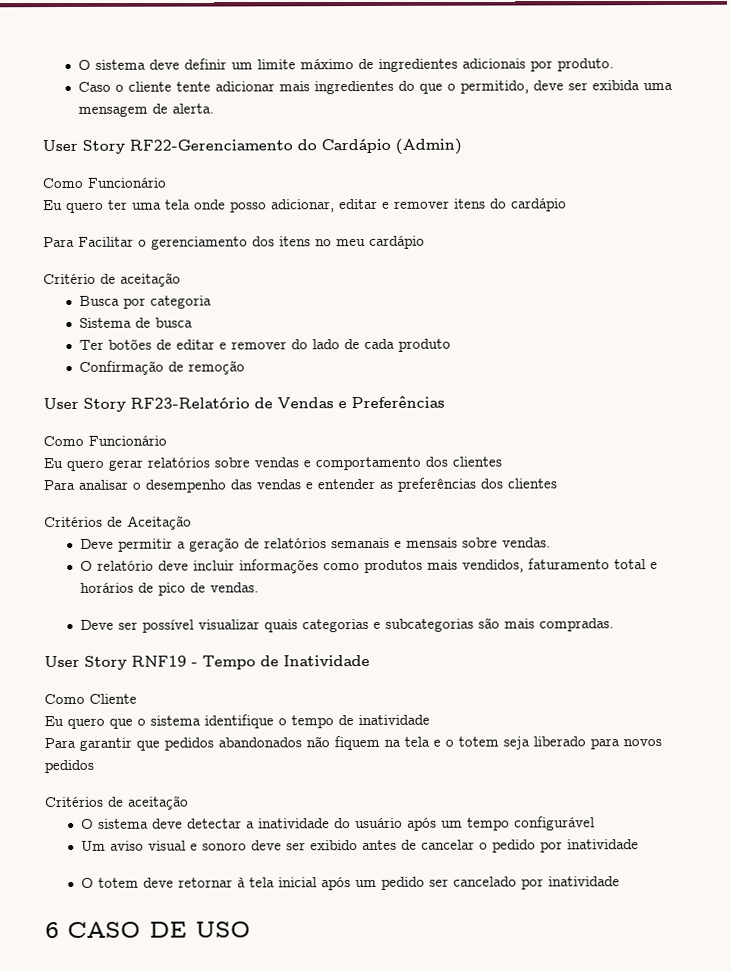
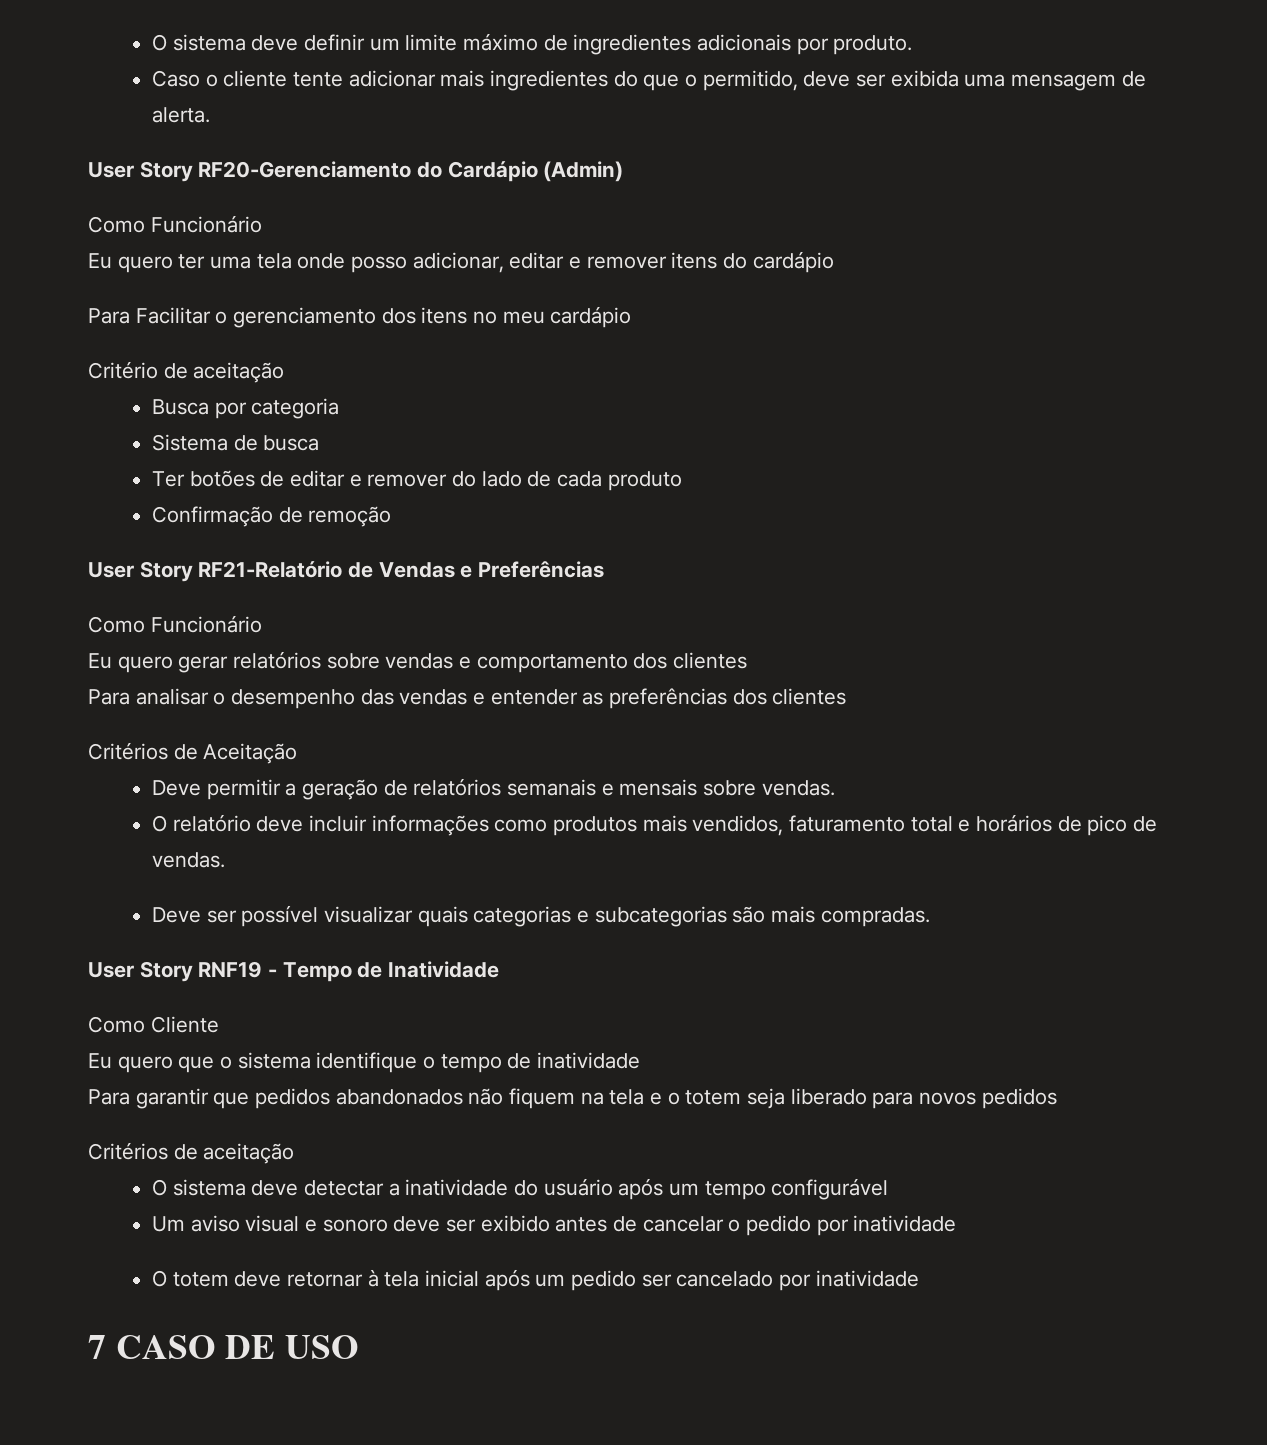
- User Story RF22-Gerenciamento do Cardápio (Admin)
+ User Story RF20-Gerenciamento do Cardápio (Admin)
- User Story RF23-Relatório de Vendas e Preferências
+ User Story RF21-Relatório de Vendas e Preferências
- 6 CASO DE USO
+ 7 CASO DE USO

